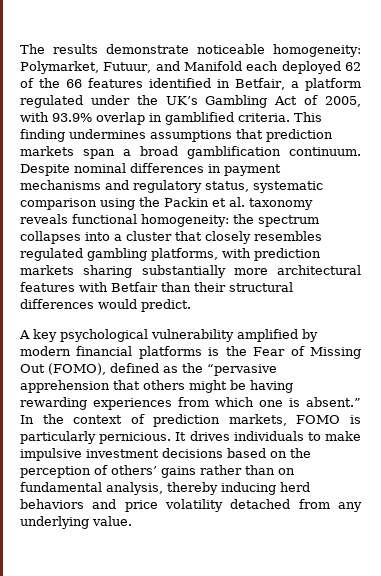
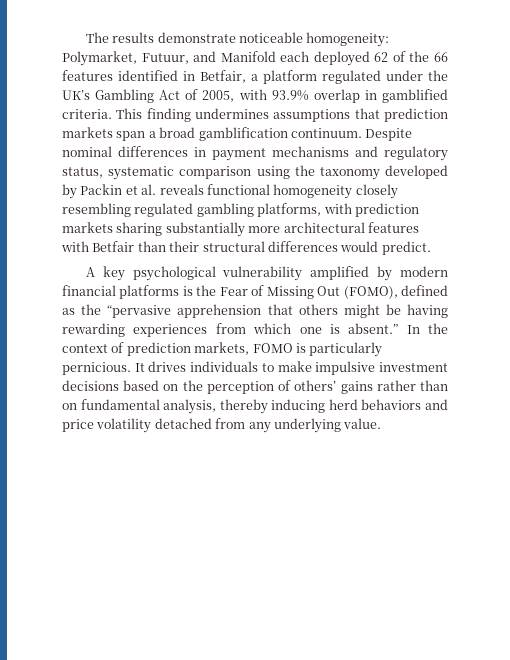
- Despite nominal differences in payment mechanisms and regulatory status, systematic comparison using the Packin et al. taxonomy reveals functional homogeneity: the spectrum collapses into a cluster that closely resembles regulated gambling platforms, with prediction markets sharing substantially more architectural features with Betfair than their structural differences would predict.
+ Despite nominal differences in payment mechanisms and regulatory status, systematic comparison using the taxonomy developed by Packin et al. reveals functional homogeneity closely resembling regulated gambling platforms, with prediction markets sharing substantially more architectural features with Betfair than their structural differences would predict.

